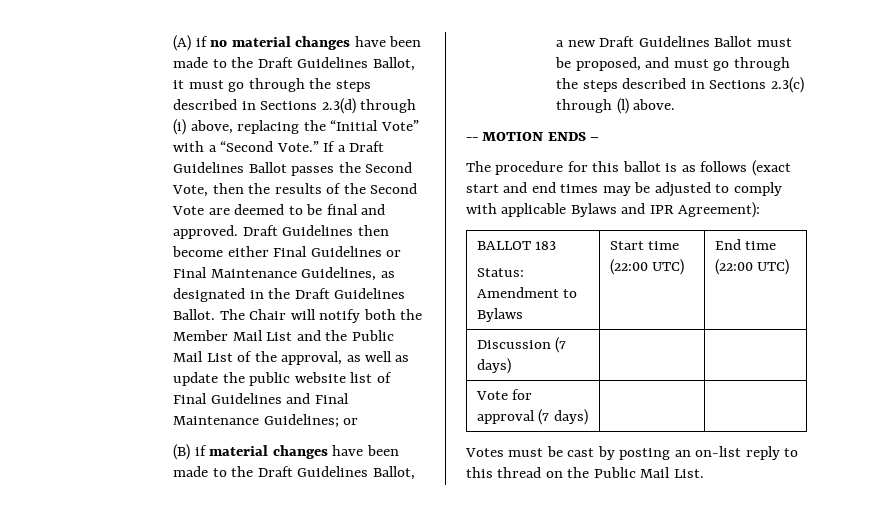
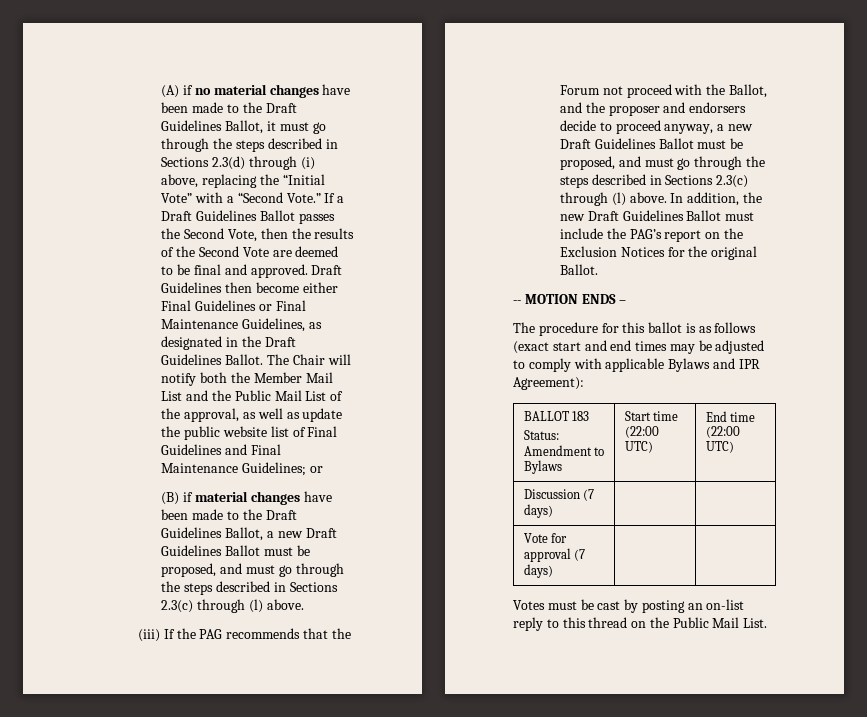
+ (iii) If the PAG recommends that the Forum not proceed with the Ballot, and the proposer and endorsers decide to proceed anyway, a new Draft Guidelines Ballot must be proposed, and must go through the steps described in Sections 2.3(c) through (l) above. In addition, the new Draft Guidelines Ballot must include the PAG’s report on the Exclusion Notices for the original Ballot.

